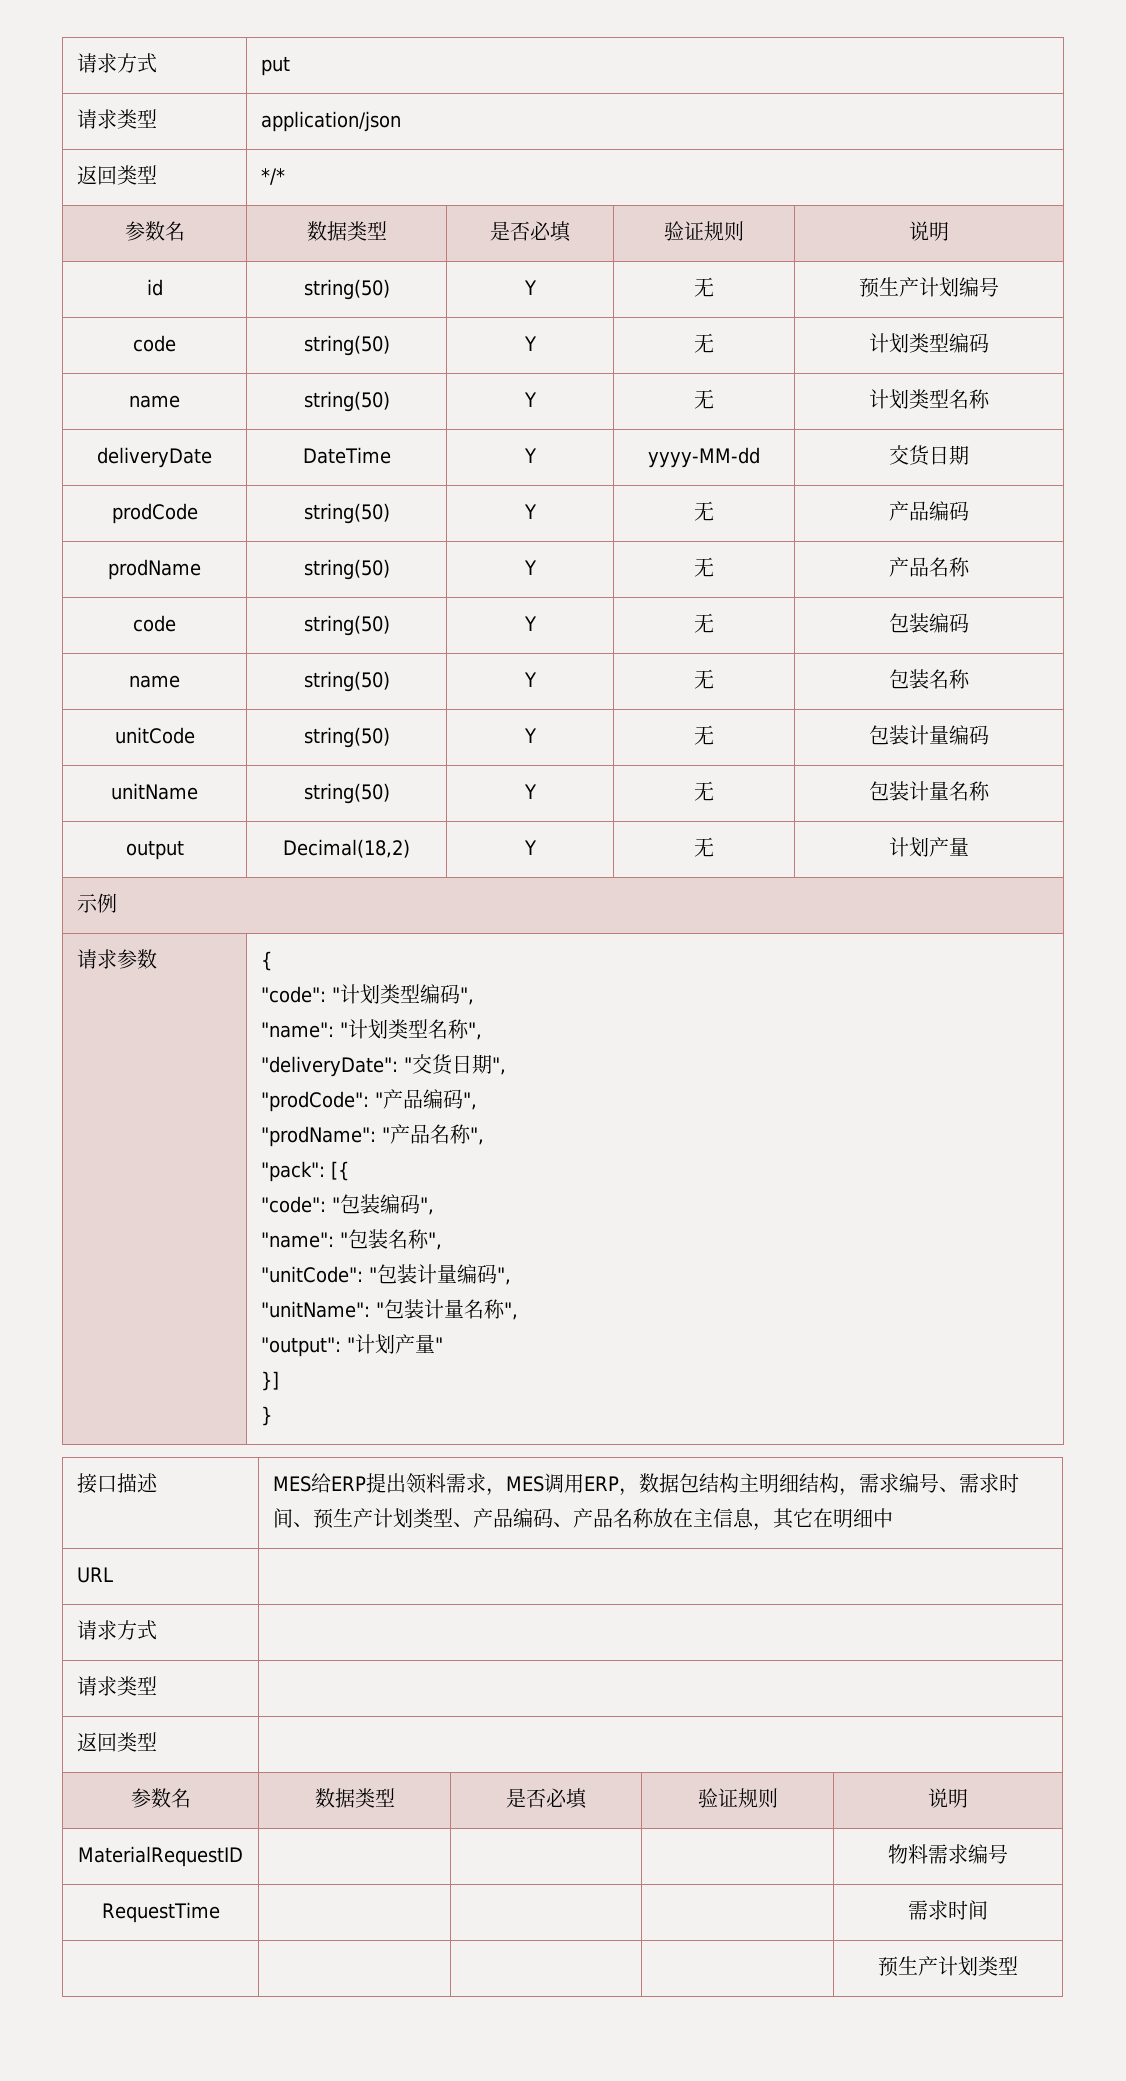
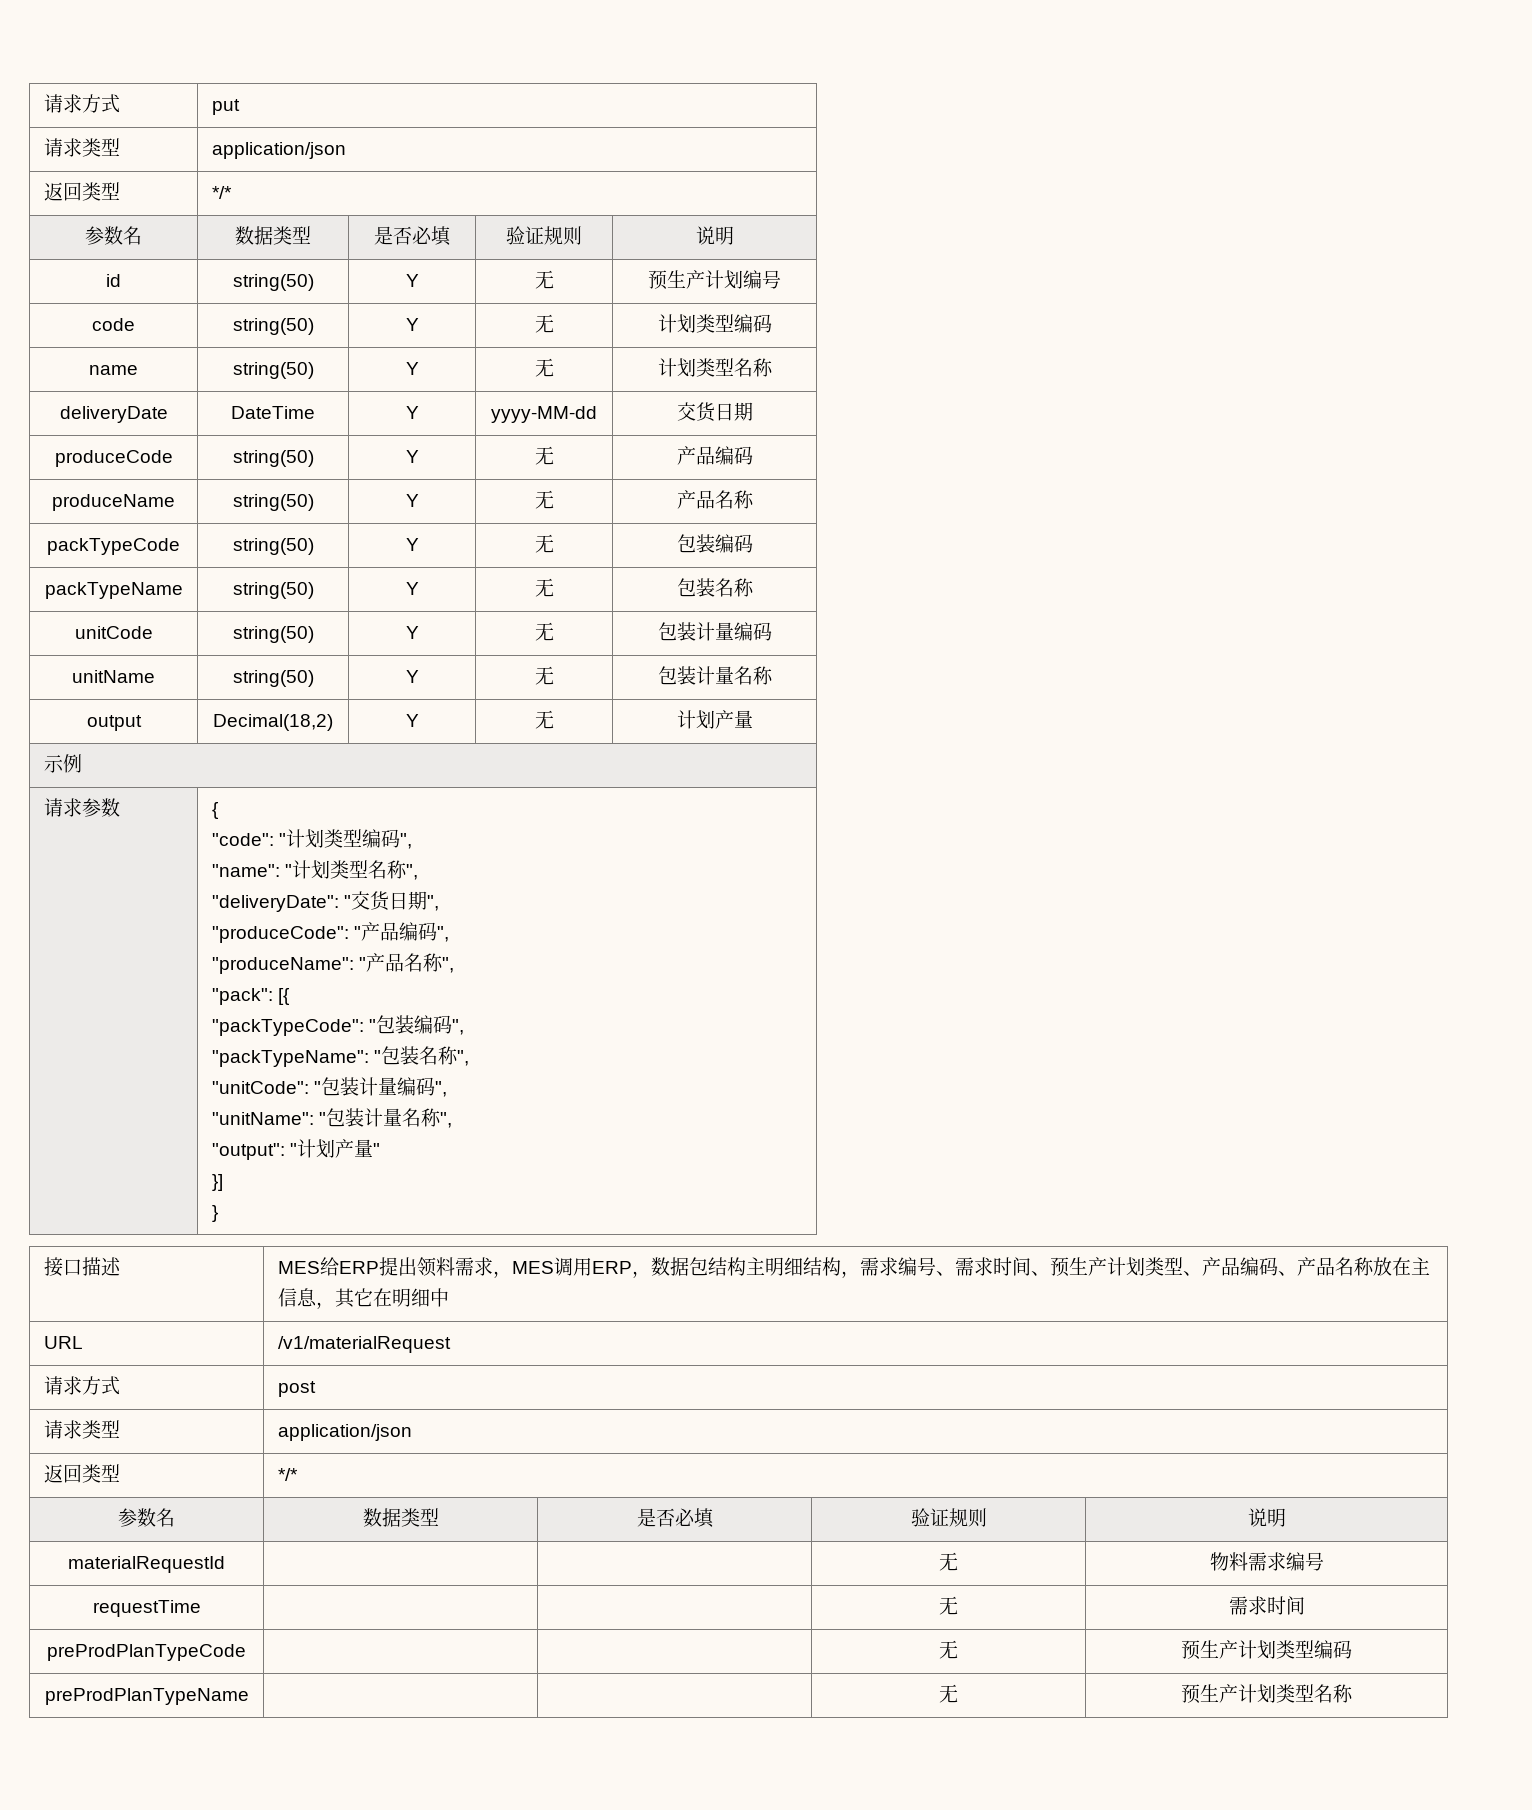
- prodCode | string(50) | Y | 无 | 产品编码
+ produceCode | string(50) | Y | 无 | 产品编码
- prodName | string(50) | Y | 无 | 产品名称
+ produceName | string(50) | Y | 无 | 产品名称
- code | string(50) | Y | 无 | 包装编码
+ packTypeCode | string(50) | Y | 无 | 包装编码
- name | string(50) | Y | 无 | 包装名称
+ packTypeName | string(50) | Y | 无 | 包装名称
- "prodCode": "产品编码",
+ "produceCode": "产品编码",
- "prodName": "产品名称",
+ "produceName": "产品名称",
- "code": "包装编码",
+ "packTypeCode": "包装编码",
- "name": "包装名称",
+ "packTypeName": "包装名称",
- URL |
- 请求方式 |
- 请求类型 |
- 返回类型 |
+ URL | /v1/materialRequest
+ 请求方式 | post
+ 请求类型 | application/json
+ 返回类型 | */*
  参数名 | 数据类型 | 是否必填 | 验证规则 | 说明
- MaterialRequestID | | | | 物料需求编号
+ materialRequestId | | | 无 | 物料需求编号
- RequestTime | | | | 需求时间
+ requestTime | | | 无 | 需求时间
- | | | | 预生产计划类型
+ preProdPlanTypeCode | | | 无 | 预生产计划类型编码
+ preProdPlanTypeName | | | 无 | 预生产计划类型名称

